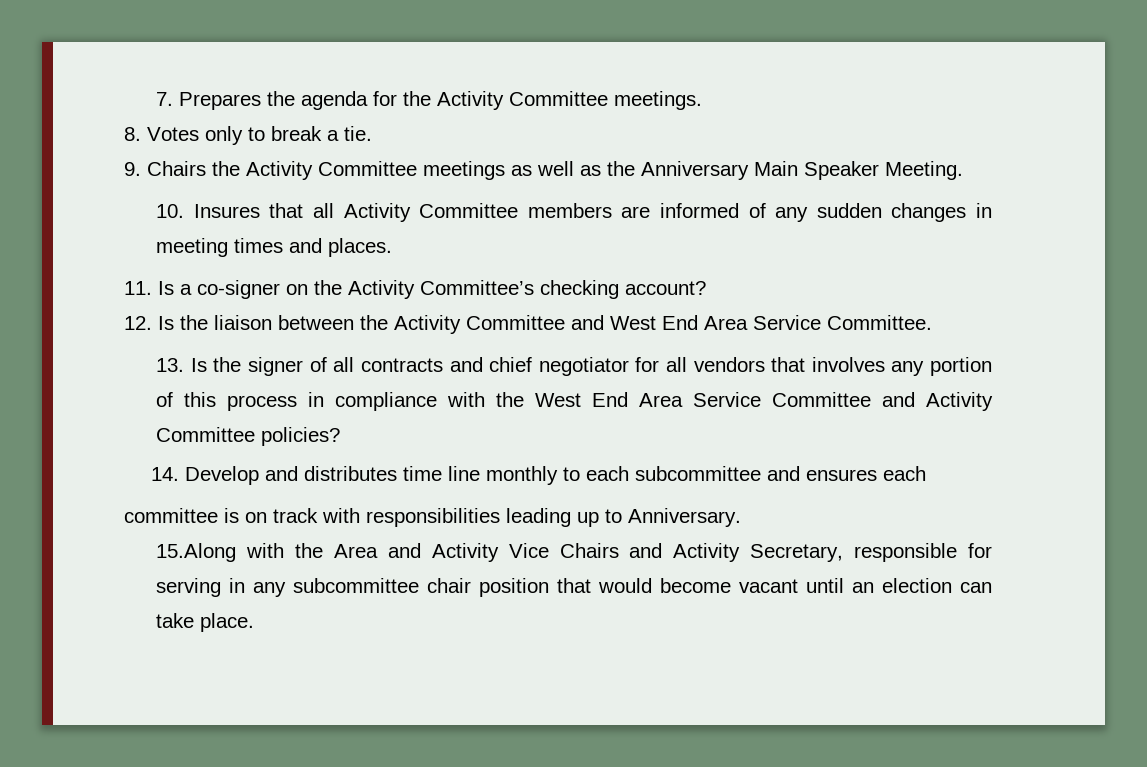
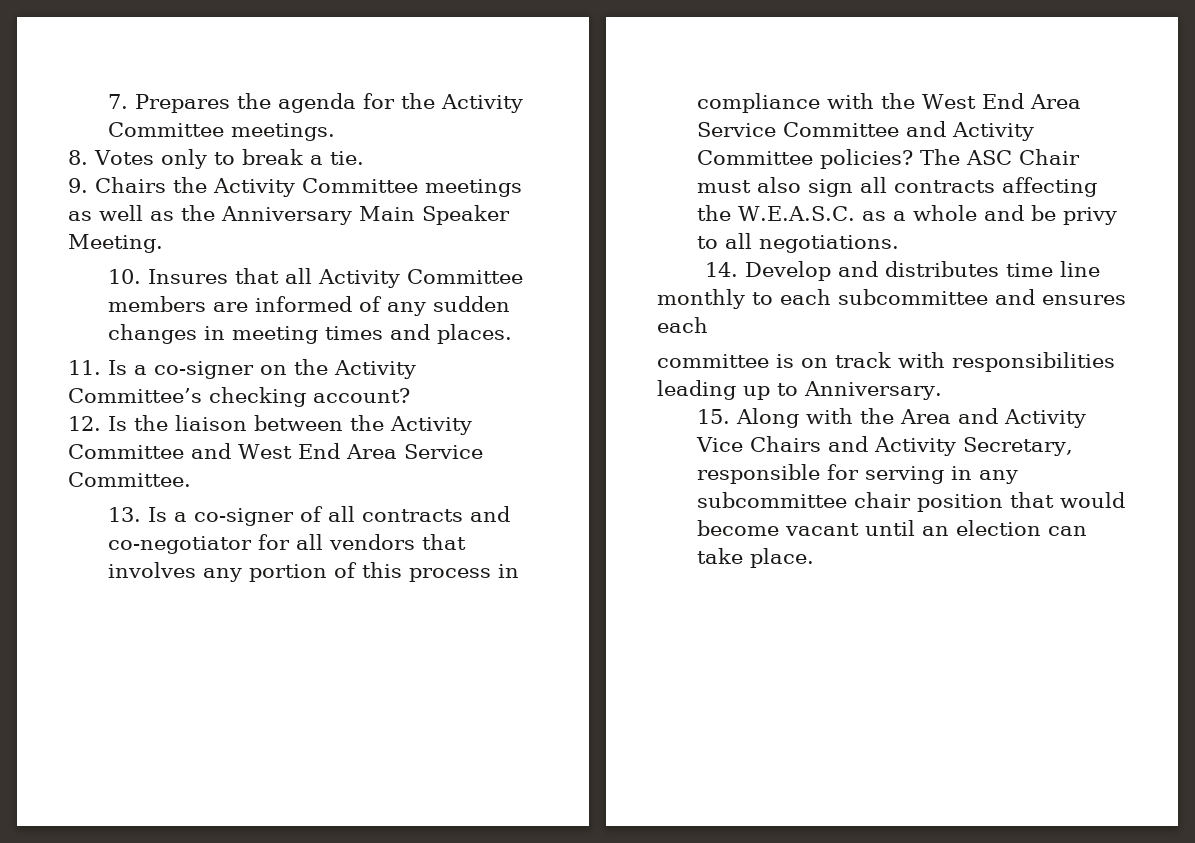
- 13. Is the signer of all contracts and chief negotiator for all vendors that involves any portion of this process in compliance with the West End Area Service Committee and Activity Committee policies?
+ 13. Is a co-signer of all contracts and co-negotiator for all vendors that involves any portion of this process in compliance with the West End Area Service Committee and Activity Committee policies? The ASC Chair must also sign all contracts affecting the W.E.A.S.C. as a whole and be privy to all negotiations.
- 15.Along with the Area and Activity Vice Chairs and Activity Secretary, responsible for serving in any subcommittee chair position that would become vacant until an election can take place.
+ 15. Along with the Area and Activity Vice Chairs and Activity Secretary, responsible for serving in any subcommittee chair position that would become vacant until an election can take place.

